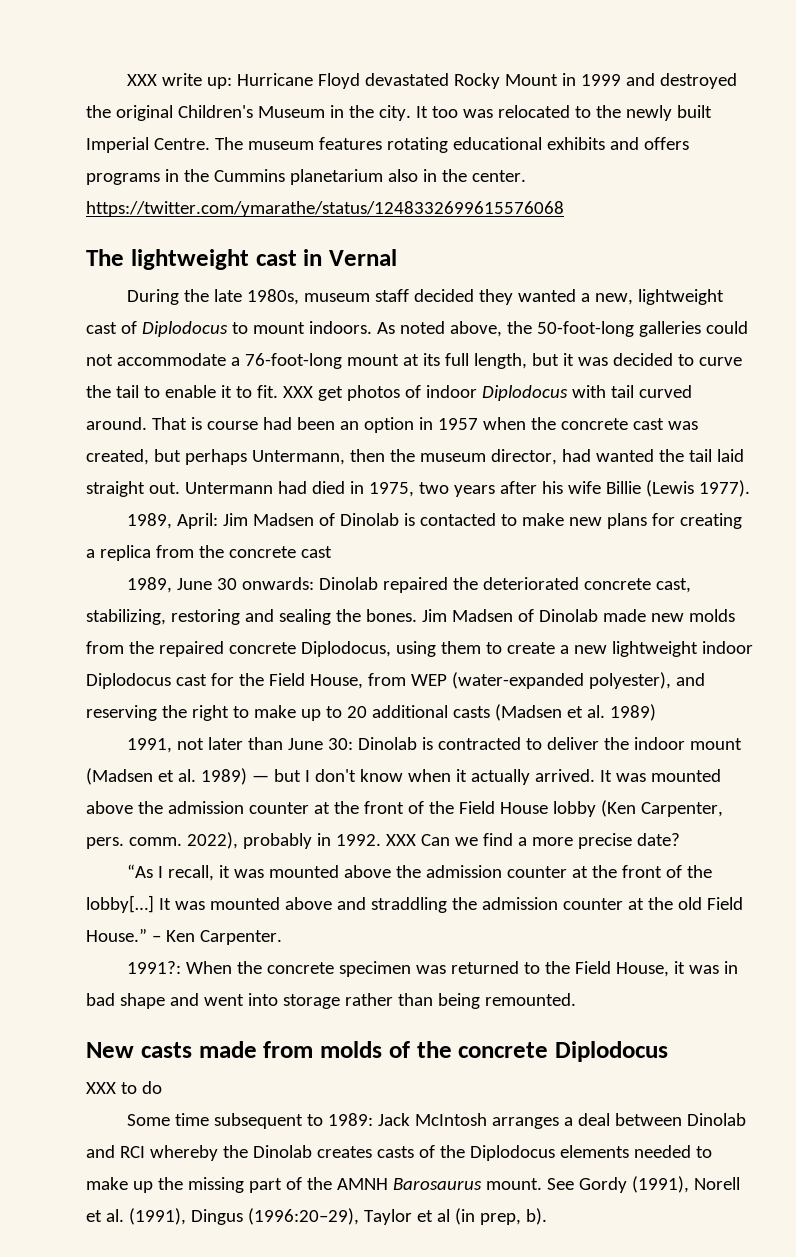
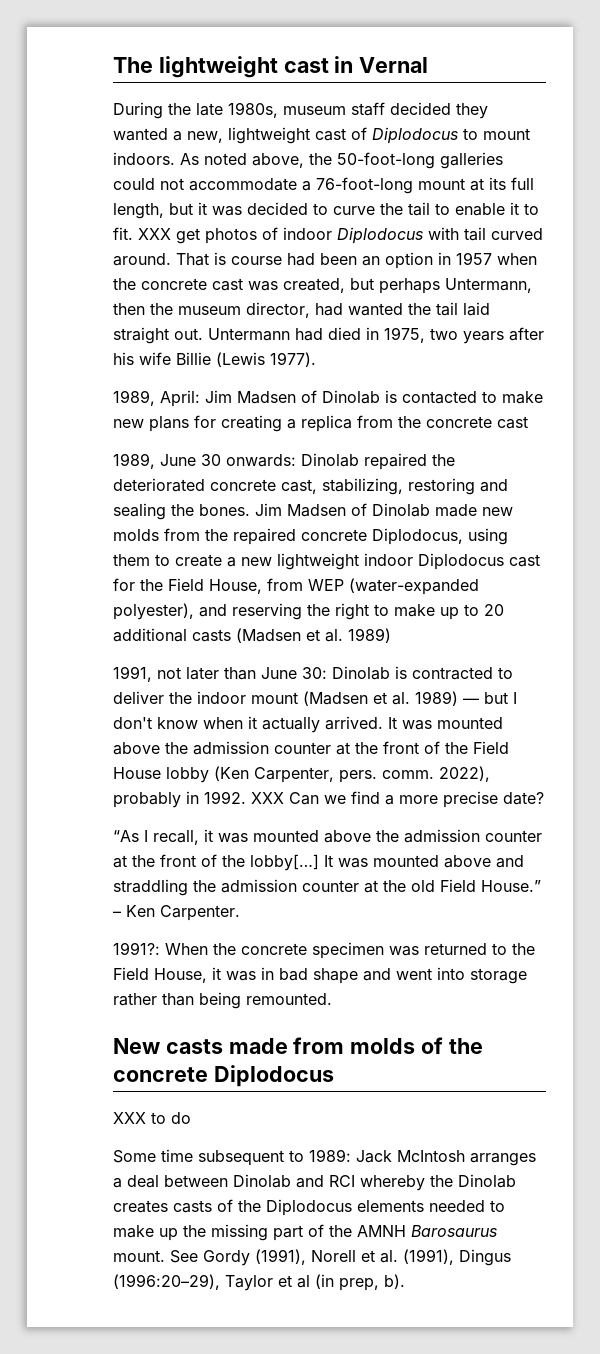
- XXX write up: Hurricane Floyd devastated Rocky Mount in 1999 and destroyed the original Children's Museum in the city. It too was relocated to the newly built Imperial Centre. The museum features rotating educational exhibits and offers programs in the Cummins planetarium also in the center. https://twitter.com/ymarathe/status/1248332699615576068

